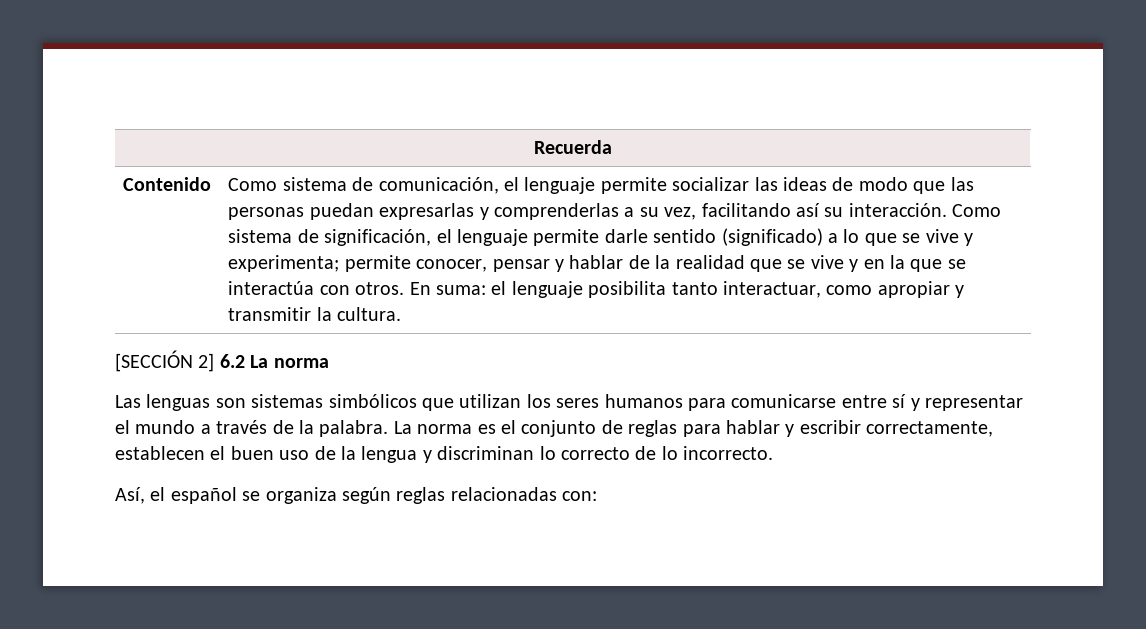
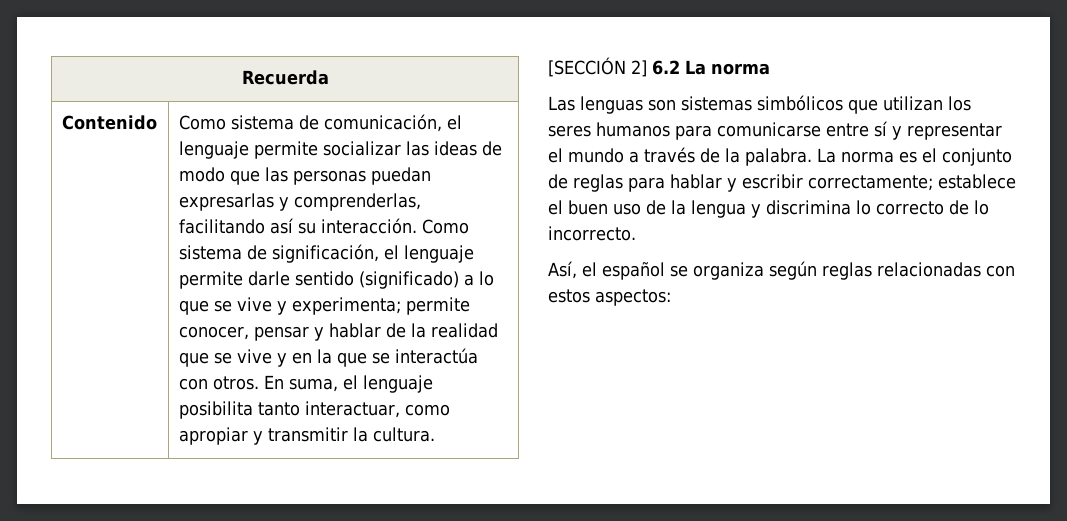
- Como sistema de comunicación, el lenguaje permite socializar las ideas de modo que las personas puedan expresarlas y comprenderlas a su vez, facilitando así su interacción.
+ Como sistema de comunicación, el lenguaje permite socializar las ideas de modo que las personas puedan expresarlas y comprenderlas, facilitando así su interacción.
- En suma: el lenguaje posibilita tanto interactuar, como apropiar y transmitir la cultura.
+ En suma, el lenguaje posibilita tanto interactuar, como apropiar y transmitir la cultura.
- La norma es el conjunto de reglas para hablar y escribir correctamente, establecen el buen uso de la lengua y discriminan lo correcto de lo incorrecto.
+ La norma es el conjunto de reglas para hablar y escribir correctamente; establece el buen uso de la lengua y discrimina lo correcto de lo incorrecto.
- Así, el español se organiza según reglas relacionadas con:
+ Así, el español se organiza según reglas relacionadas con estos aspectos:

